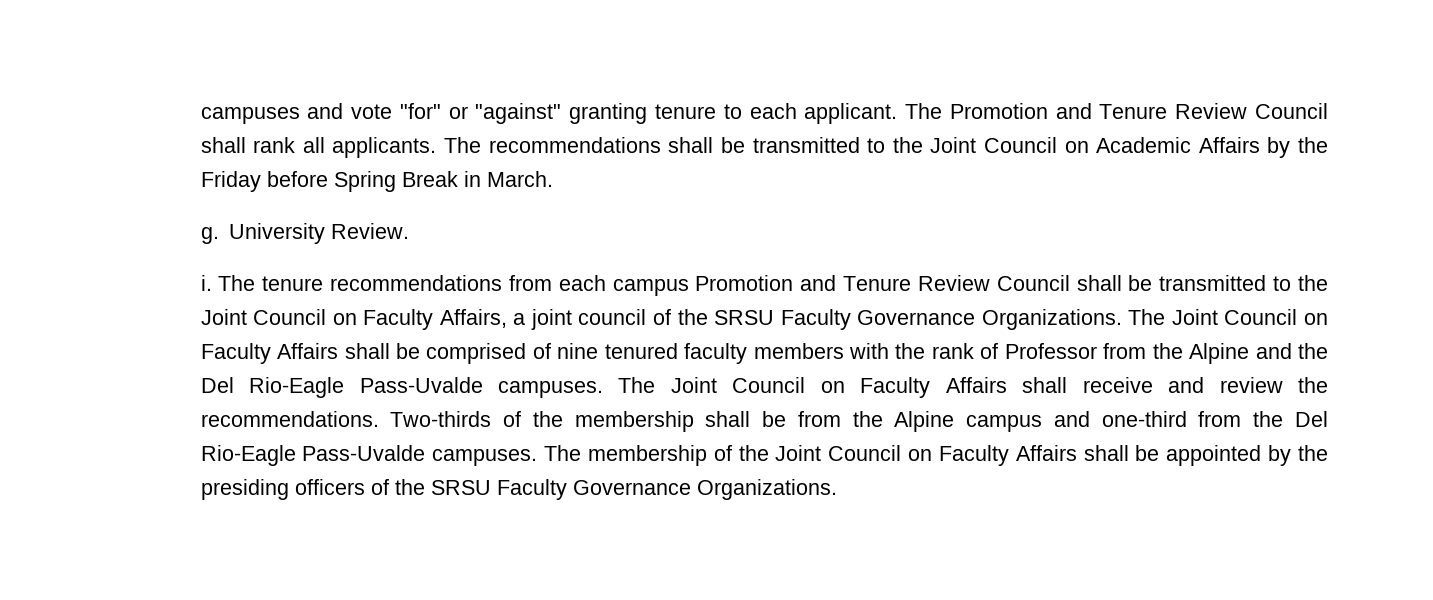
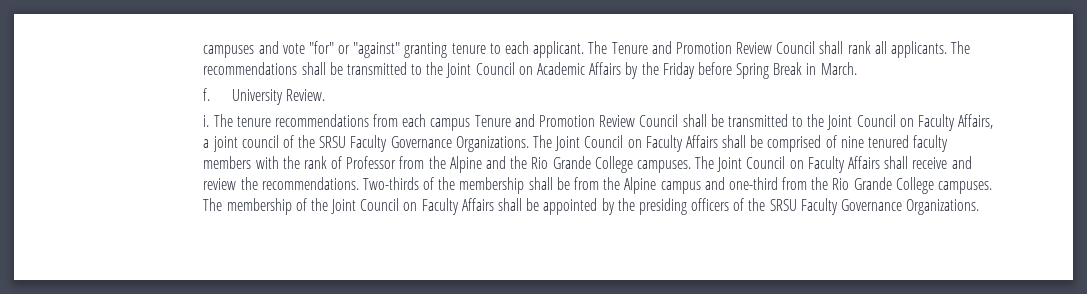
- The Promotion and Tenure Review Council shall rank all applicants.
+ The Tenure and Promotion Review Council shall rank all applicants.
- g.
+ f.
- The tenure recommendations from each campus Promotion and Tenure Review Council shall be transmitted to the Joint Council on Faculty Affairs, a joint council of the SRSU Faculty Governance Organizations.
+ The tenure recommendations from each campus Tenure and Promotion Review Council shall be transmitted to the Joint Council on Faculty Affairs, a joint council of the SRSU Faculty Governance Organizations.
- The Joint Council on Faculty Affairs shall be comprised of nine tenured faculty members with the rank of Professor from the Alpine and the Del Rio-Eagle Pass-Uvalde campuses.
+ The Joint Council on Faculty Affairs shall be comprised of nine tenured faculty members with the rank of Professor from the Alpine and the Rio Grande College campuses.
- Two-thirds of the membership shall be from the Alpine campus and one-third from the Del Rio-Eagle Pass-Uvalde campuses.
+ Two-thirds of the membership shall be from the Alpine campus and one-third from the Rio Grande College campuses.

